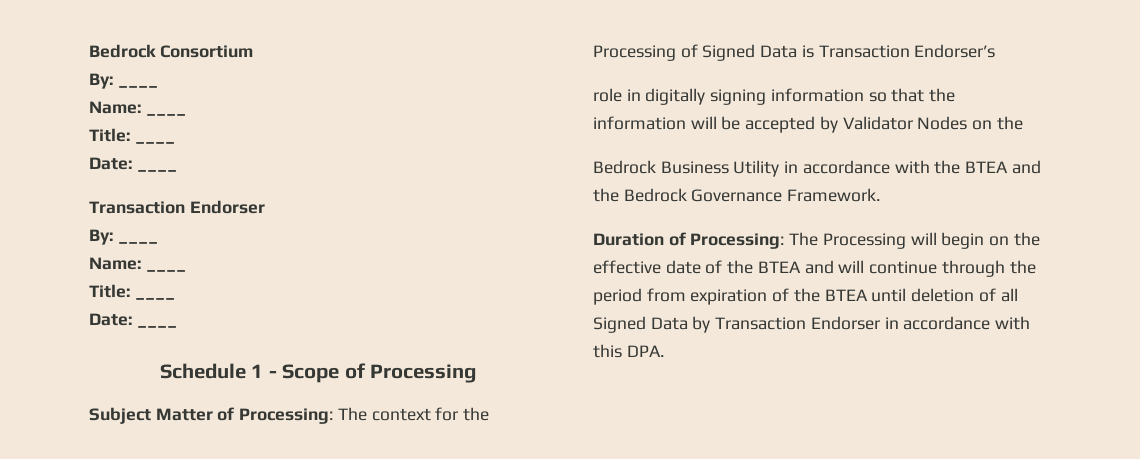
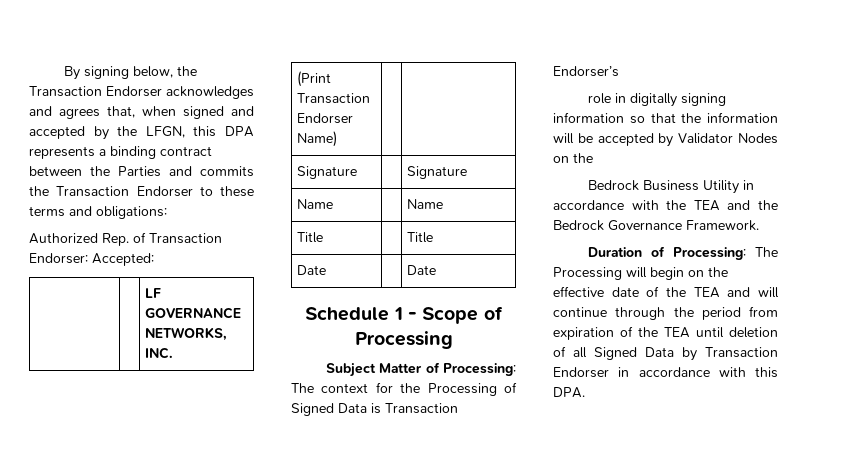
- Bedrock Consortium
- By: ____
- Name: ____
- Title: ____
- Date: ____
- Transaction Endorser
- By: ____
- Name: ____
- Title: ____
- Date: ____
+ By signing below, the Transaction Endorser acknowledges and agrees that, when signed and accepted by the LFGN, this DPA represents a binding contract between the Parties and commits the Transaction Endorser to these terms and obligations:
+ Authorized Rep. of Transaction Endorser: Accepted:
+ | | LF GOVERNANCE NETWORKS, INC.
+ (Print Transaction Endorser Name) | |
+ Signature | | Signature
+ Name | | Name
+ Title | | Title
+ Date | | Date
- Bedrock Business Utility in accordance with the BTEA and the Bedrock Governance Framework.
+ Bedrock Business Utility in accordance with the TEA and the Bedrock Governance Framework.
- Duration of Processing: The Processing will begin on the effective date of the BTEA and will continue through the period from expiration of the BTEA until deletion of all Signed Data by Transaction Endorser in accordance with this DPA.
+ Duration of Processing: The Processing will begin on the effective date of the TEA and will continue through the period from expiration of the TEA until deletion of all Signed Data by Transaction Endorser in accordance with this DPA.

